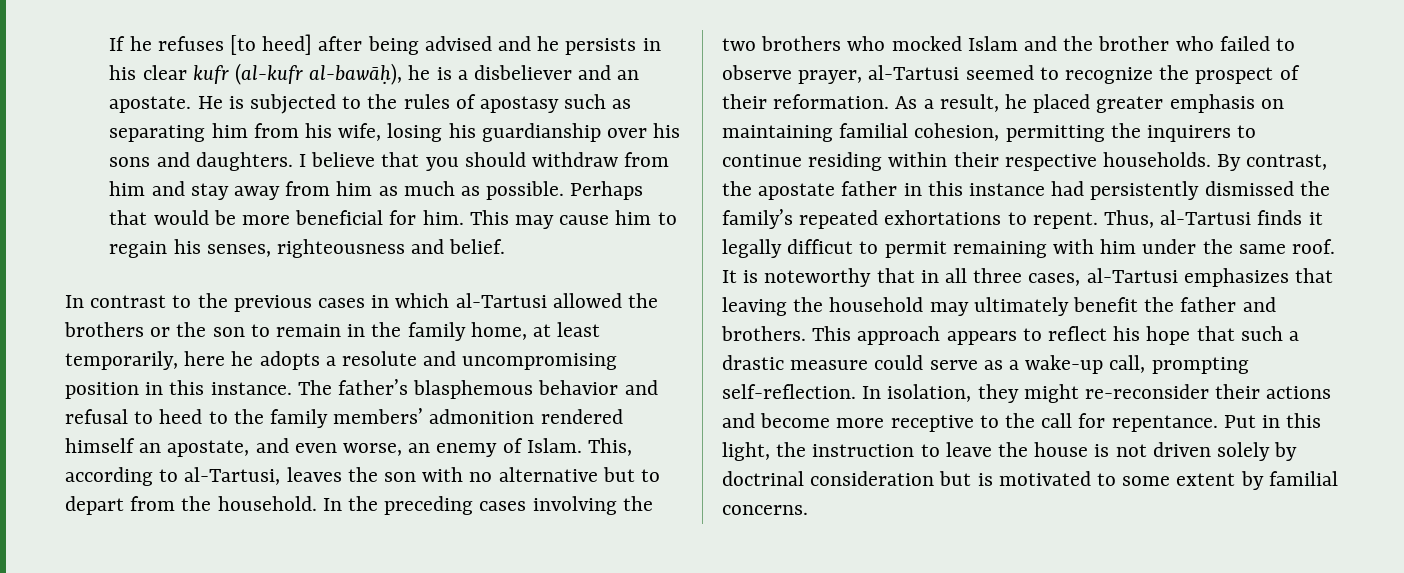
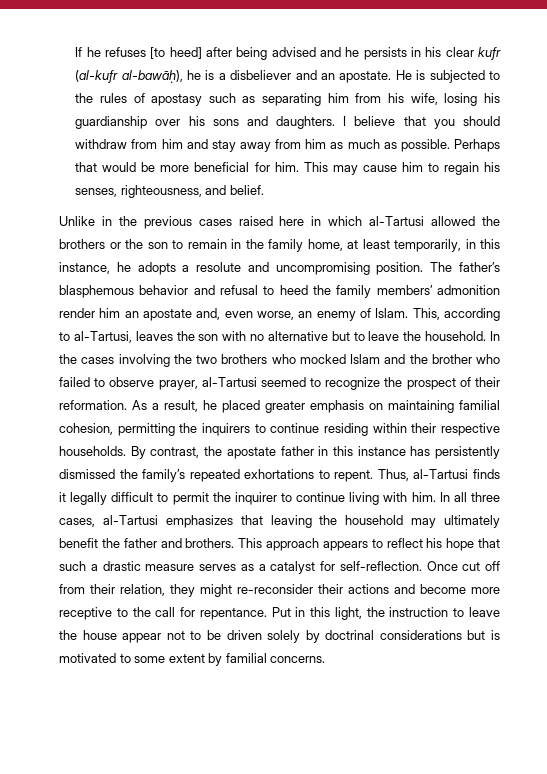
- This may cause him to regain his senses, righteousness and belief.
+ This may cause him to regain his senses, righteousness, and belief.
- In contrast to the previous cases in which al-Tartusi allowed the brothers or the son to remain in the family home, at least temporarily, here he adopts a resolute and uncompromising position in this instance.
+ Unlike in the previous cases raised here in which al-Tartusi allowed the brothers or the son to remain in the family home, at least temporarily, in this instance, he adopts a resolute and uncompromising position.
- The father’s blasphemous behavior and refusal to heed to the family members’ admonition rendered himself an apostate, and even worse, an enemy of Islam.
+ The father’s blasphemous behavior and refusal to heed the family members’ admonition render him an apostate and, even worse, an enemy of Islam.
- This, according to al-Tartusi, leaves the son with no alternative but to depart from the household.
+ This, according to al-Tartusi, leaves the son with no alternative but to leave the household.
- In the preceding cases involving the two brothers who mocked Islam and the brother who failed to observe prayer, al-Tartusi seemed to recognize the prospect of their reformation.
+ In the cases involving the two brothers who mocked Islam and the brother who failed to observe prayer, al-Tartusi seemed to recognize the prospect of their reformation.
- By contrast, the apostate father in this instance had persistently dismissed the family’s repeated exhortations to repent.
+ By contrast, the apostate father in this instance has persistently dismissed the family’s repeated exhortations to repent.
- Thus, al-Tartusi finds it legally difficut to permit remaining with him under the same roof. It is noteworthy that in all three cases, al-Tartusi emphasizes that leaving the household may ultimately benefit the father and brothers.
+ Thus, al-Tartusi finds it legally difficult to permit the inquirer to continue living with him. In all three cases, al-Tartusi emphasizes that leaving the household may ultimately benefit the father and brothers.
- This approach appears to reflect his hope that such a drastic measure could serve as a wake-up call, prompting self-reflection. In isolation, they might re-reconsider their actions and become more receptive to the call for repentance.
+ This approach appears to reflect his hope that such a drastic measure serves as a catalyst for self-reflection. Once cut off from their relation, they might re-reconsider their actions and become more receptive to the call for repentance.
- Put in this light, the instruction to leave the house is not driven solely by doctrinal consideration but is motivated to some extent by familial concerns.
+ Put in this light, the instruction to leave the house appear not to be driven solely by doctrinal considerations but is motivated to some extent by familial concerns.

